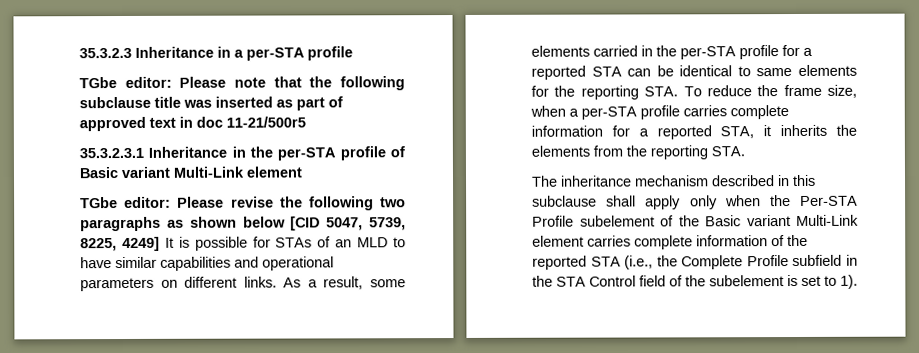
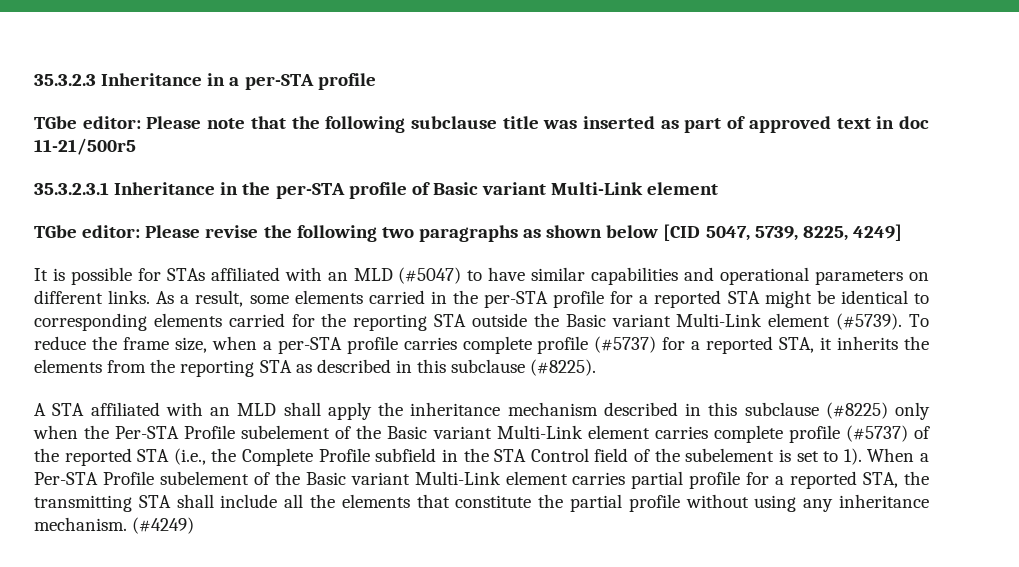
- TGbe editor: Please revise the following two paragraphs as shown below [CID 5047, 5739, 8225, 4249] It is possible for STAs of an MLD to have similar capabilities and operational parameters on different links.
+ TGbe editor: Please revise the following two paragraphs as shown below [CID 5047, 5739, 8225, 4249]
+ It is possible for STAs affiliated with an MLD (#5047) to have similar capabilities and operational parameters on different links.
- As a result, some elements carried in the per-STA profile for a reported STA can be identical to same elements for the reporting STA. To reduce the frame size, when a per-STA profile carries complete information for a reported STA, it inherits the elements from the reporting STA.
- The inheritance mechanism described in this subclause shall apply only when the Per-STA Profile subelement of the Basic variant Multi-Link element carries complete information of the reported STA (i.e., the Complete Profile subfield in the STA Control field of the subelement is set to 1).
+ As a result, some elements carried in the per-STA profile for a reported STA might be identical to corresponding elements carried for the reporting STA outside the Basic variant Multi-Link element (#5739). To reduce the frame size, when a per-STA profile carries complete profile (#5737) for a reported STA, it inherits the elements from the reporting STA as described in this subclause (#8225).
+ A STA affiliated with an MLD shall apply the inheritance mechanism described in this subclause (#8225) only when the Per-STA Profile subelement of the Basic variant Multi-Link element carries complete profile (#5737) of the reported STA (i.e., the Complete Profile subfield in the STA Control field of the subelement is set to 1).
+ When a Per-STA Profile subelement of the Basic variant Multi-Link element carries partial profile for a reported STA, the transmitting STA shall include all the elements that constitute the partial profile without using any inheritance mechanism. (#4249)

